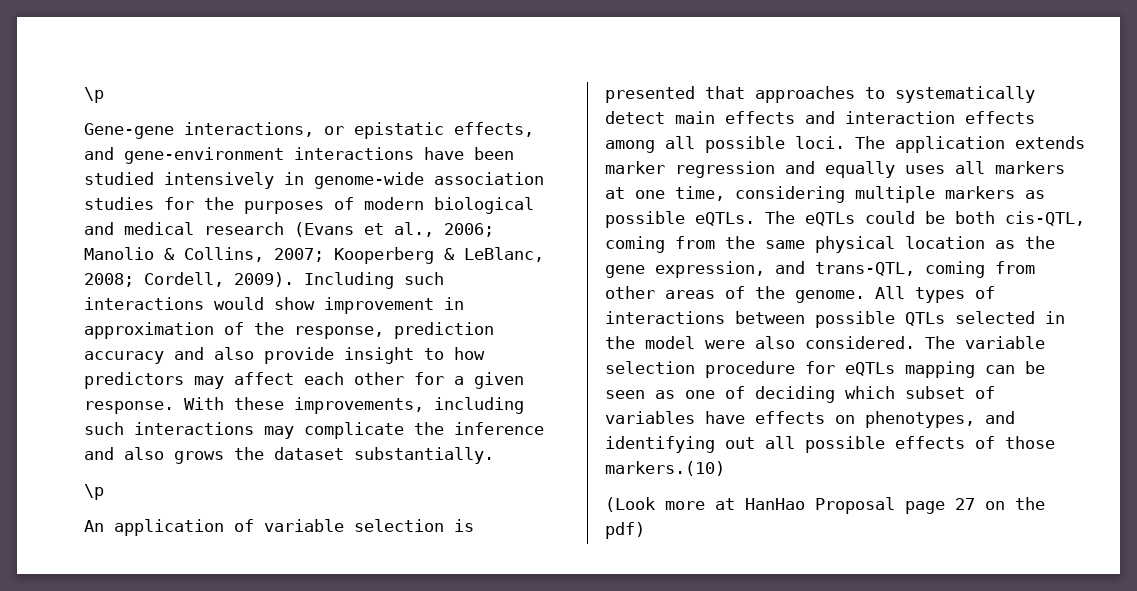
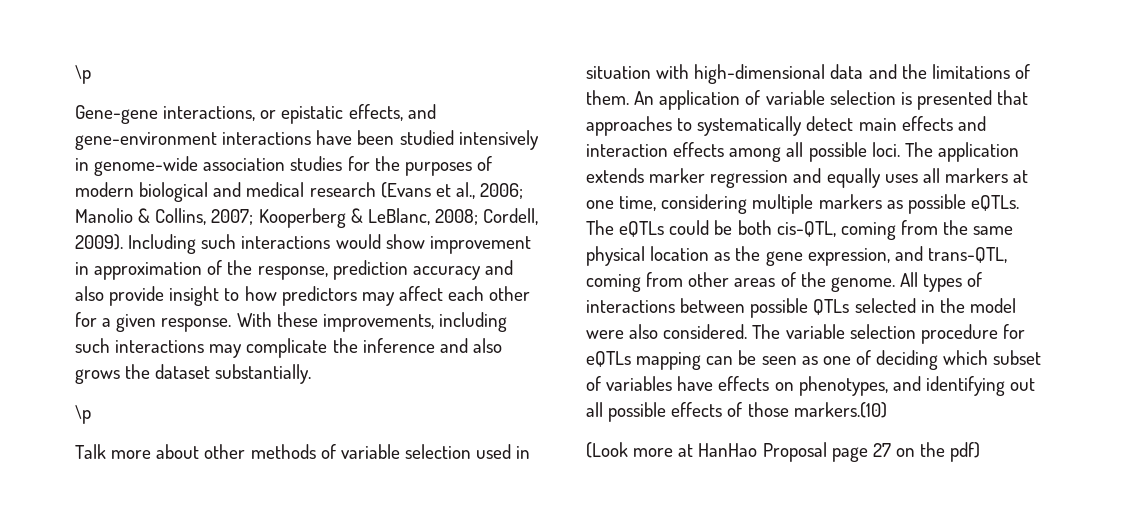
+ Talk more about other methods of variable selection used in situation with high-dimensional data and the limitations of them.

